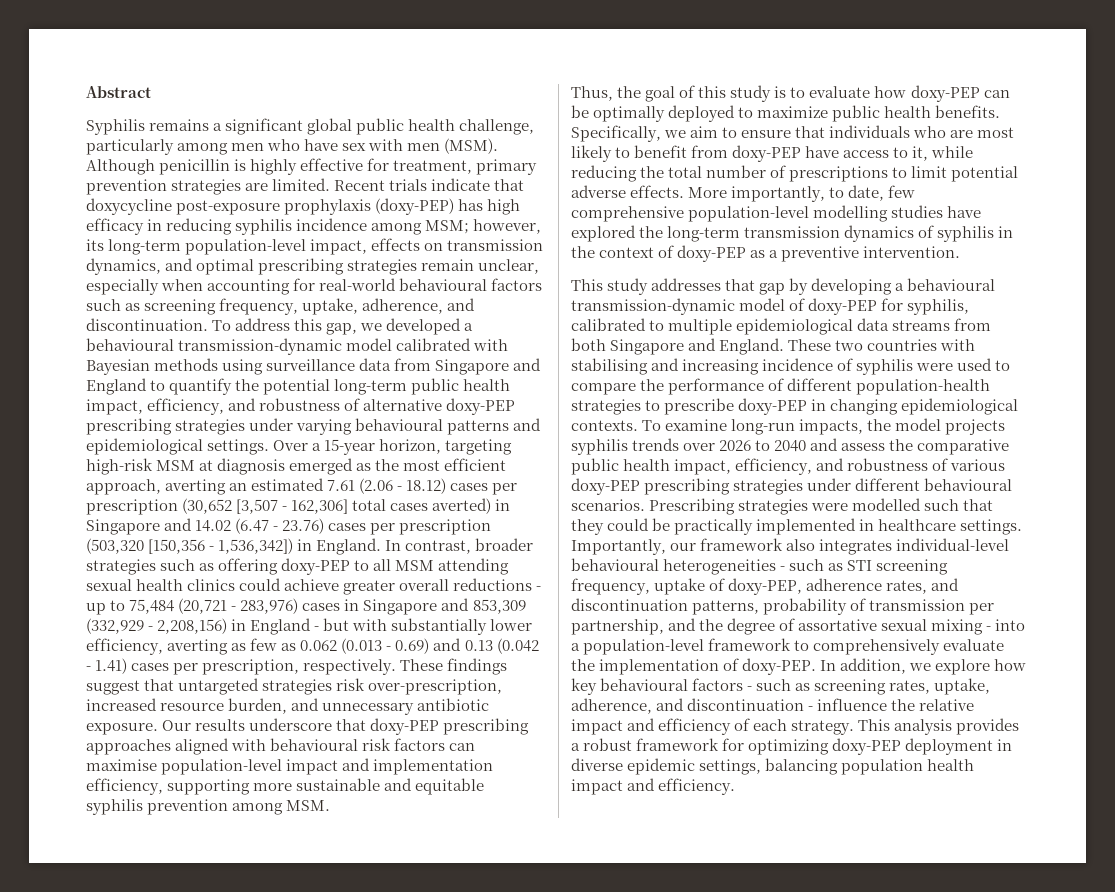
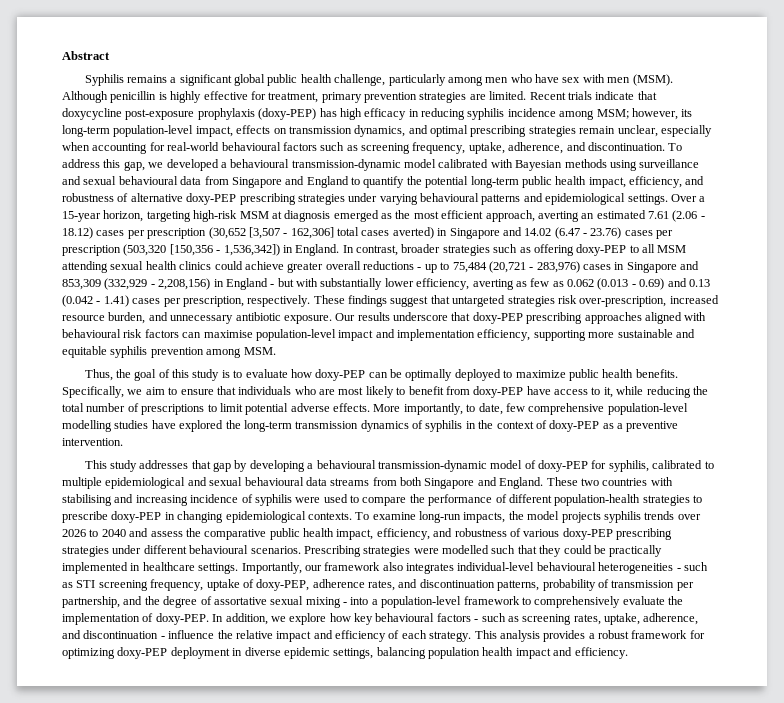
- To address this gap, we developed a behavioural transmission-dynamic model calibrated with Bayesian methods using surveillance data from Singapore and England to quantify the potential long-term public health impact, efficiency, and robustness of alternative doxy-PEP prescribing strategies under varying behavioural patterns and epidemiological settings.
+ To address this gap, we developed a behavioural transmission-dynamic model calibrated with Bayesian methods using surveillance and sexual behavioural data from Singapore and England to quantify the potential long-term public health impact, efficiency, and robustness of alternative doxy-PEP prescribing strategies under varying behavioural patterns and epidemiological settings.
- This study addresses that gap by developing a behavioural transmission-dynamic model of doxy-PEP for syphilis, calibrated to multiple epidemiological data streams from both Singapore and England.
+ This study addresses that gap by developing a behavioural transmission-dynamic model of doxy-PEP for syphilis, calibrated to multiple epidemiological and sexual behavioural data streams from both Singapore and England.

